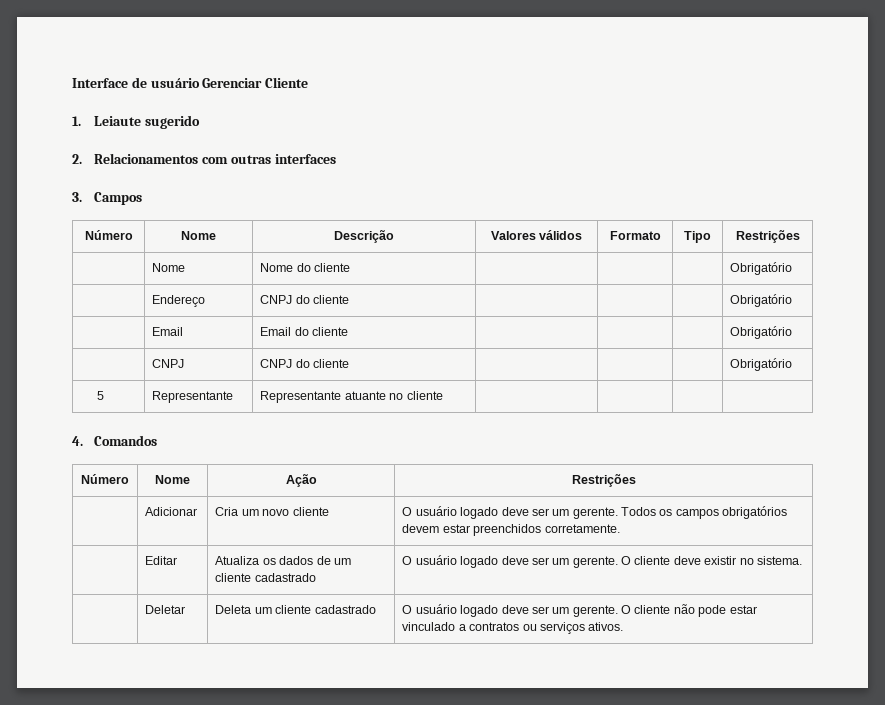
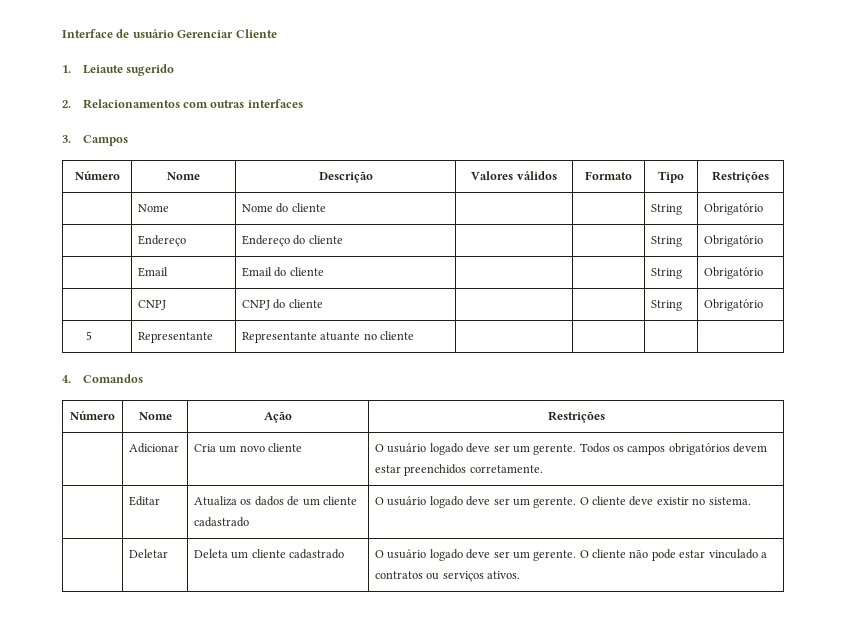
- | Nome | Nome do cliente | | | | Obrigatório
+ | Nome | Nome do cliente | | | String | Obrigatório
- | Endereço | CNPJ do cliente | | | | Obrigatório
+ | Endereço | Endereço do cliente | | | String | Obrigatório
- | Email | Email do cliente | | | | Obrigatório
+ | Email | Email do cliente | | | String | Obrigatório
- | CNPJ | CNPJ do cliente | | | | Obrigatório
+ | CNPJ | CNPJ do cliente | | | String | Obrigatório

